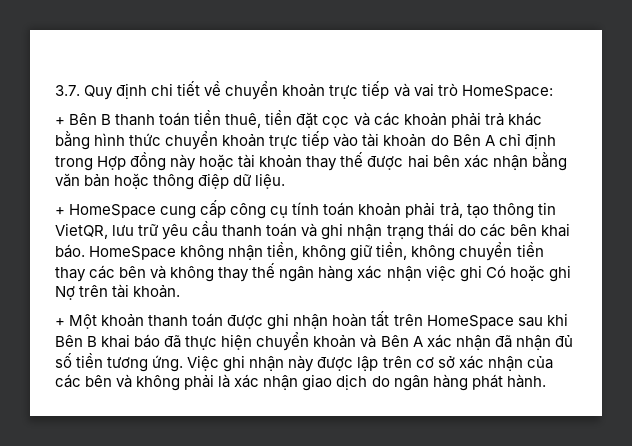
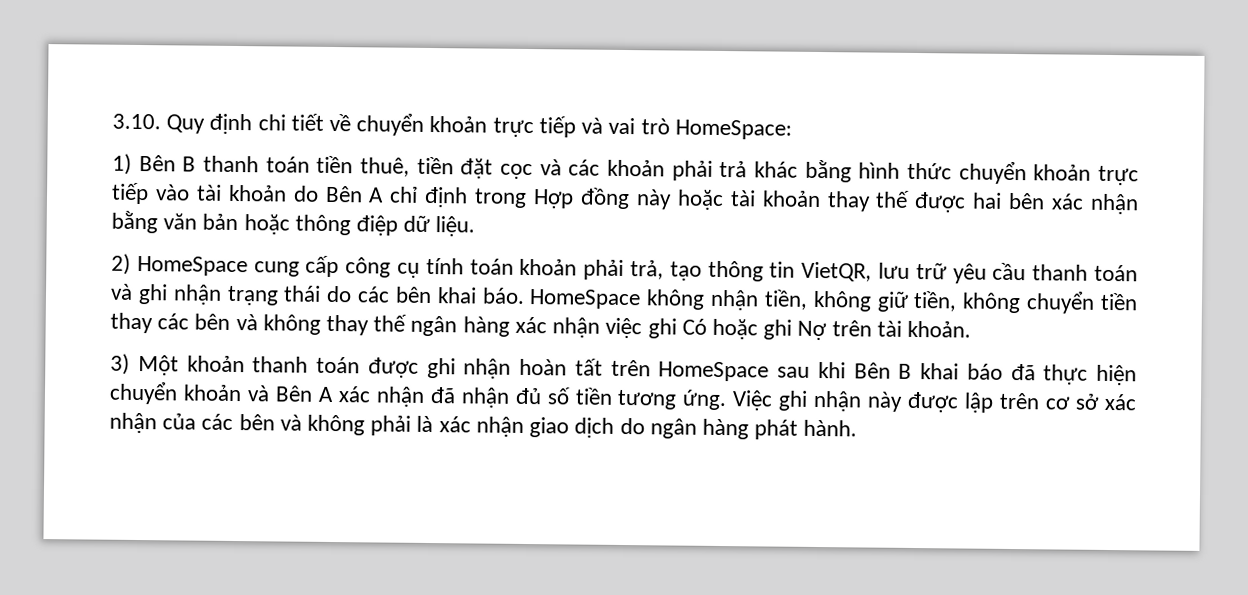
- 3.7. Quy định chi tiết về chuyển khoản trực tiếp và vai trò HomeSpace:
+ 3.10. Quy định chi tiết về chuyển khoản trực tiếp và vai trò HomeSpace:
- + Bên B thanh toán tiền thuê, tiền đặt cọc và các khoản phải trả khác bằng hình thức chuyển khoản trực tiếp vào tài khoản do Bên A chỉ định trong Hợp đồng này hoặc tài khoản thay thế được hai bên xác nhận bằng văn bản hoặc thông điệp dữ liệu.
+ 1) Bên B thanh toán tiền thuê, tiền đặt cọc và các khoản phải trả khác bằng hình thức chuyển khoản trực tiếp vào tài khoản do Bên A chỉ định trong Hợp đồng này hoặc tài khoản thay thế được hai bên xác nhận bằng văn bản hoặc thông điệp dữ liệu.
- + HomeSpace cung cấp công cụ tính toán khoản phải trả, tạo thông tin VietQR, lưu trữ yêu cầu thanh toán và ghi nhận trạng thái do các bên khai báo.
+ 2) HomeSpace cung cấp công cụ tính toán khoản phải trả, tạo thông tin VietQR, lưu trữ yêu cầu thanh toán và ghi nhận trạng thái do các bên khai báo.
- + Một khoản thanh toán được ghi nhận hoàn tất trên HomeSpace sau khi Bên B khai báo đã thực hiện chuyển khoản và Bên A xác nhận đã nhận đủ số tiền tương ứng.
+ 3) Một khoản thanh toán được ghi nhận hoàn tất trên HomeSpace sau khi Bên B khai báo đã thực hiện chuyển khoản và Bên A xác nhận đã nhận đủ số tiền tương ứng.

